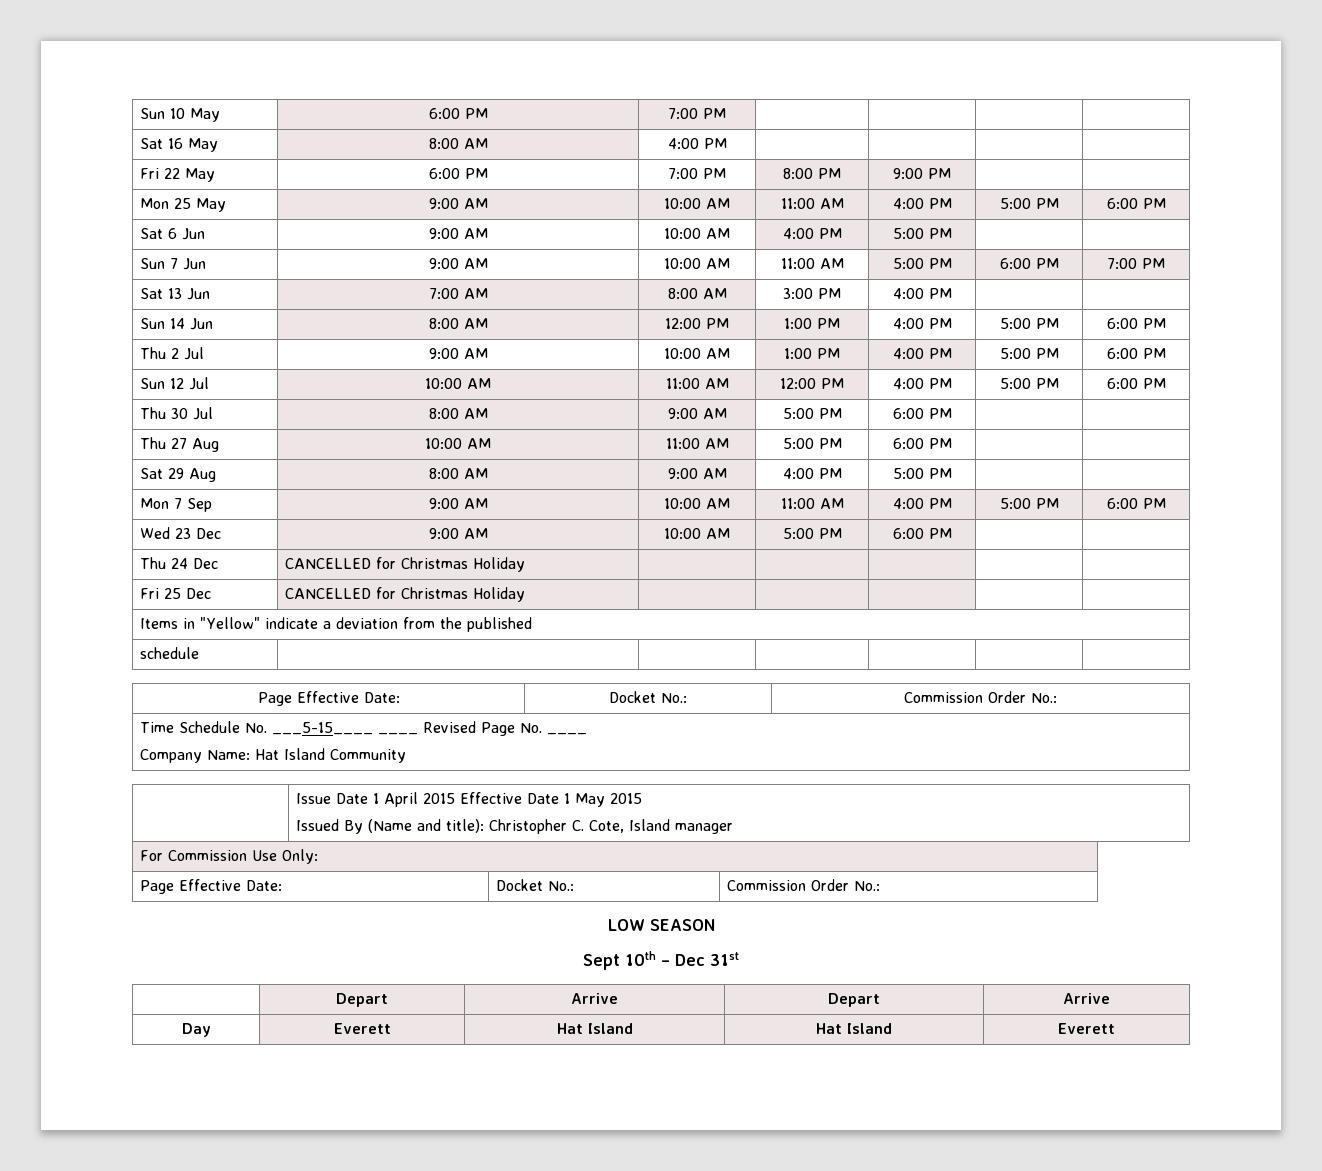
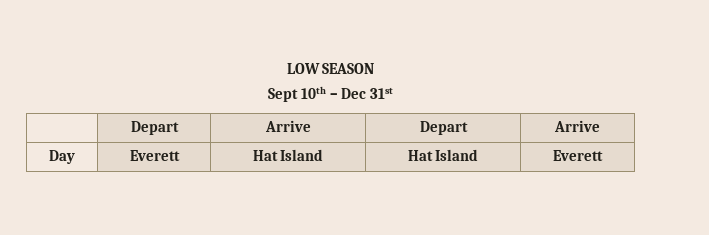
- Sun 10 May | 6:00 PM | 7:00 PM | | | |
- Sat 16 May | 8:00 AM | 4:00 PM | | | |
- Fri 22 May | 6:00 PM | 7:00 PM | 8:00 PM | 9:00 PM | |
- Mon 25 May | 9:00 AM | 10:00 AM | 11:00 AM | 4:00 PM | 5:00 PM | 6:00 PM
- Sat 6 Jun | 9:00 AM | 10:00 AM | 4:00 PM | 5:00 PM | |
- Sun 7 Jun | 9:00 AM | 10:00 AM | 11:00 AM | 5:00 PM | 6:00 PM | 7:00 PM
- Sat 13 Jun | 7:00 AM | 8:00 AM | 3:00 PM | 4:00 PM | |
- Sun 14 Jun | 8:00 AM | 12:00 PM | 1:00 PM | 4:00 PM | 5:00 PM | 6:00 PM
- Thu 2 Jul | 9:00 AM | 10:00 AM | 1:00 PM | 4:00 PM | 5:00 PM | 6:00 PM
- Sun 12 Jul | 10:00 AM | 11:00 AM | 12:00 PM | 4:00 PM | 5:00 PM | 6:00 PM
- Thu 30 Jul | 8:00 AM | 9:00 AM | 5:00 PM | 6:00 PM | |
- Thu 27 Aug | 10:00 AM | 11:00 AM | 5:00 PM | 6:00 PM | |
- Sat 29 Aug | 8:00 AM | 9:00 AM | 4:00 PM | 5:00 PM | |
- Mon 7 Sep | 9:00 AM | 10:00 AM | 11:00 AM | 4:00 PM | 5:00 PM | 6:00 PM
- Wed 23 Dec | 9:00 AM | 10:00 AM | 5:00 PM | 6:00 PM | |
- Thu 24 Dec | CANCELLED for Christmas Holiday | | | | |
- Fri 25 Dec | CANCELLED for Christmas Holiday | | | | |
- Items in "Yellow" indicate a deviation from the published
- schedule | | | | | |
- Page Effective Date: | Docket No.: | Commission Order No.:
- Time Schedule No. ___5-15____ ____ Revised Page No. ____
- Company Name: Hat Island Community
- | Issue Date 1 April 2015 Effective Date 1 May 2015
- Issued By (Name and title): Christopher C. Cote, Island manager
- For Commission Use Only:
- Page Effective Date: | Docket No.: | Commission Order No.:

